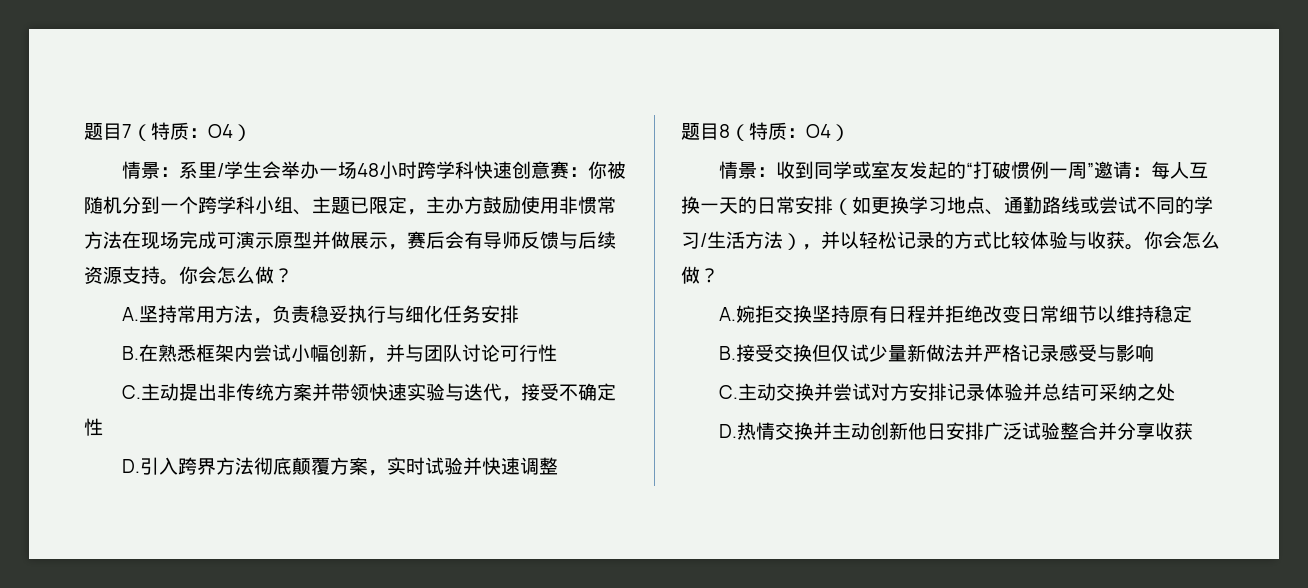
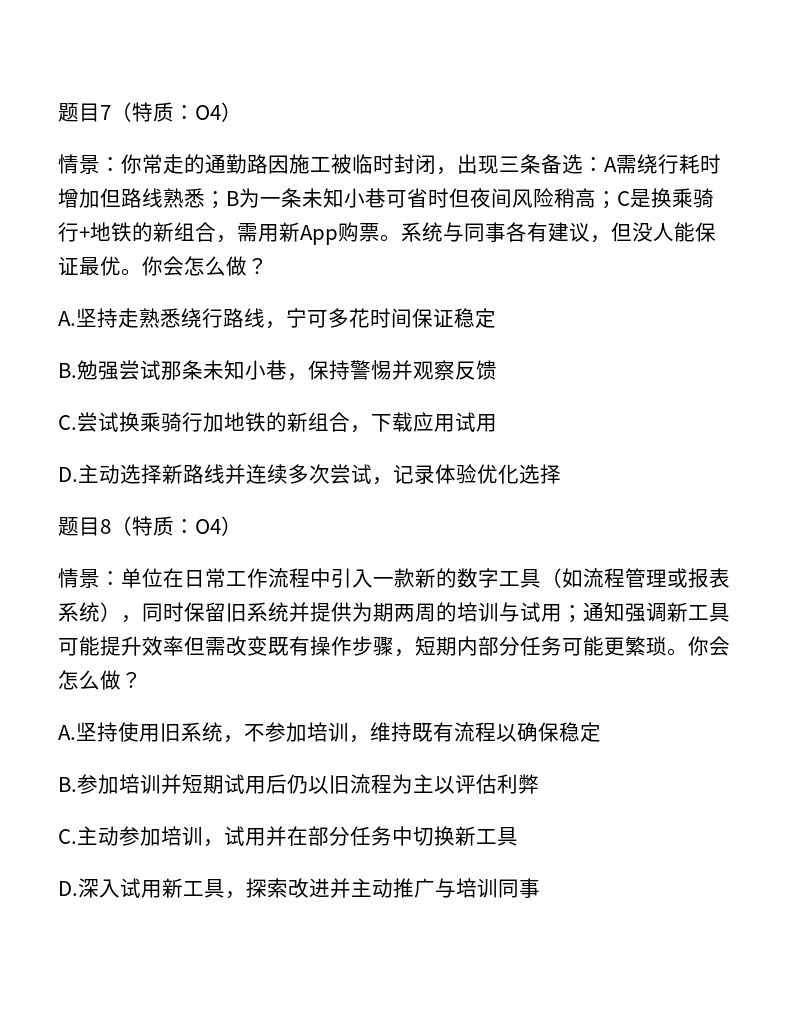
- 情景：系里/学生会举办一场48小时跨学科快速创意赛：你被随机分到一个跨学科小组、主题已限定，主办方鼓励使用非惯常方法在现场完成可演示原型并做展示，赛后会有导师反馈与后续资源支持。你会怎么做？
- A.坚持常用方法，负责稳妥执行与细化任务安排
- B.在熟悉框架内尝试小幅创新，并与团队讨论可行性
- C.主动提出非传统方案并带领快速实验与迭代，接受不确定性
- D.引入跨界方法彻底颠覆方案，实时试验并快速调整
+ 情景：你常走的通勤路因施工被临时封闭，出现三条备选：A需绕行耗时增加但路线熟悉；B为一条未知小巷可省时但夜间风险稍高；C是换乘骑行+地铁的新组合，需用新App购票。系统与同事各有建议，但没人能保证最优。你会怎么做？
+ A.坚持走熟悉绕行路线，宁可多花时间保证稳定
+ B.勉强尝试那条未知小巷，保持警惕并观察反馈
+ C.尝试换乘骑行加地铁的新组合，下载应用试用
+ D.主动选择新路线并连续多次尝试，记录体验优化选择
- 情景：收到同学或室友发起的“打破惯例一周”邀请：每人互换一天的日常安排（如更换学习地点、通勤路线或尝试不同的学习/生活方法），并以轻松记录的方式比较体验与收获。你会怎么做？
- A.婉拒交换坚持原有日程并拒绝改变日常细节以维持稳定
- B.接受交换但仅试少量新做法并严格记录感受与影响
- C.主动交换并尝试对方安排记录体验并总结可采纳之处
- D.热情交换并主动创新他日安排广泛试验整合并分享收获
+ 情景：单位在日常工作流程中引入一款新的数字工具（如流程管理或报表系统），同时保留旧系统并提供为期两周的培训与试用；通知强调新工具可能提升效率但需改变既有操作步骤，短期内部分任务可能更繁琐。你会怎么做？
+ A.坚持使用旧系统，不参加培训，维持既有流程以确保稳定
+ B.参加培训并短期试用后仍以旧流程为主以评估利弊
+ C.主动参加培训，试用并在部分任务中切换新工具
+ D.深入试用新工具，探索改进并主动推广与培训同事

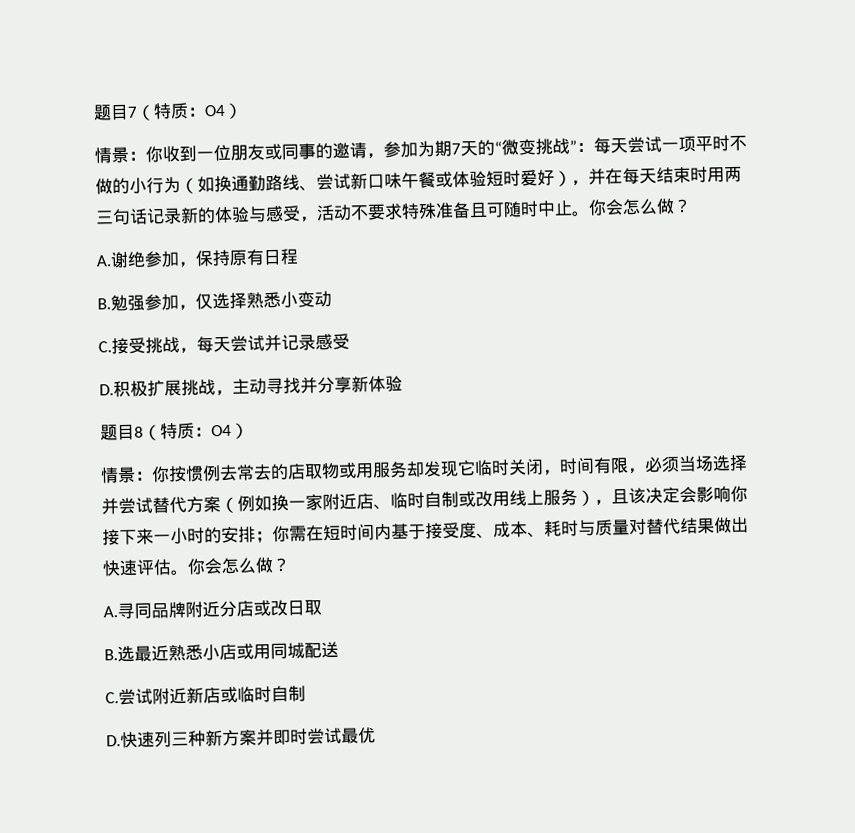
- 情景：你常走的通勤路因施工被临时封闭，出现三条备选：A需绕行耗时增加但路线熟悉；B为一条未知小巷可省时但夜间风险稍高；C是换乘骑行+地铁的新组合，需用新App购票。系统与同事各有建议，但没人能保证最优。你会怎么做？
- A.坚持走熟悉绕行路线，宁可多花时间保证稳定
- B.勉强尝试那条未知小巷，保持警惕并观察反馈
- C.尝试换乘骑行加地铁的新组合，下载应用试用
- D.主动选择新路线并连续多次尝试，记录体验优化选择
+ 情景：你收到一位朋友或同事的邀请，参加为期7天的“微变挑战”：每天尝试一项平时不做的小行为（如换通勤路线、尝试新口味午餐或体验短时爱好），并在每天结束时用两三句话记录新的体验与感受，活动不要求特殊准备且可随时中止。你会怎么做？
+ A.谢绝参加，保持原有日程
+ B.勉强参加，仅选择熟悉小变动
+ C.接受挑战，每天尝试并记录感受
+ D.积极扩展挑战，主动寻找并分享新体验
- 情景：单位在日常工作流程中引入一款新的数字工具（如流程管理或报表系统），同时保留旧系统并提供为期两周的培训与试用；通知强调新工具可能提升效率但需改变既有操作步骤，短期内部分任务可能更繁琐。你会怎么做？
- A.坚持使用旧系统，不参加培训，维持既有流程以确保稳定
- B.参加培训并短期试用后仍以旧流程为主以评估利弊
- C.主动参加培训，试用并在部分任务中切换新工具
- D.深入试用新工具，探索改进并主动推广与培训同事
+ 情景：你按惯例去常去的店取物或用服务却发现它临时关闭，时间有限，必须当场选择并尝试替代方案（例如换一家附近店、临时自制或改用线上服务），且该决定会影响你接下来一小时的安排；你需在短时间内基于接受度、成本、耗时与质量对替代结果做出快速评估。你会怎么做？
+ A.寻同品牌附近分店或改日取
+ B.选最近熟悉小店或用同城配送
+ C.尝试附近新店或临时自制
+ D.快速列三种新方案并即时尝试最优

